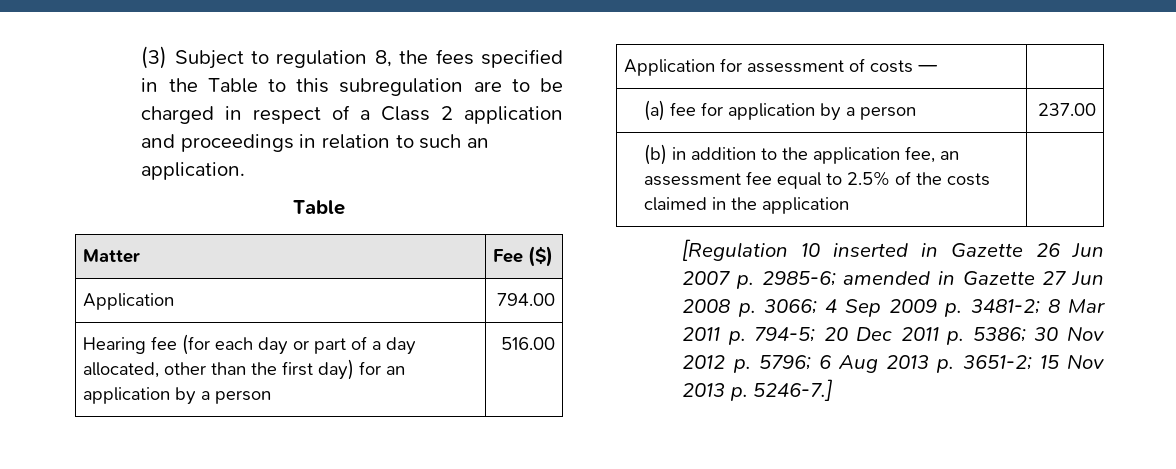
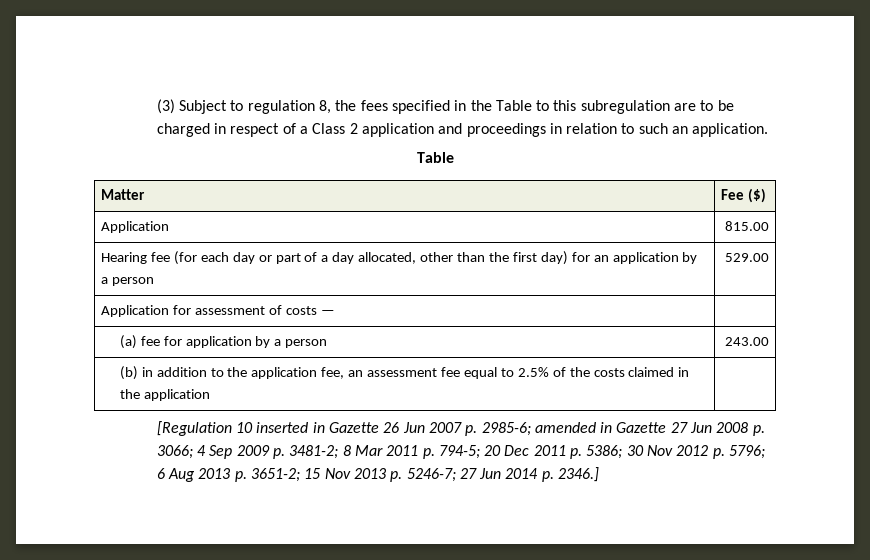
- Application | 794.00
+ Application | 815.00
- Hearing fee (for each day or part of a day allocated, other than the first day) for an application by a person | 516.00
+ Hearing fee (for each day or part of a day allocated, other than the first day) for an application by a person | 529.00
- (a) fee for application by a person | 237.00
+ (a) fee for application by a person | 243.00
- [Regulation 10 inserted in Gazette 26 Jun 2007 p. 2985-6; amended in Gazette 27 Jun 2008 p. 3066; 4 Sep 2009 p. 3481-2; 8 Mar 2011 p. 794-5; 20 Dec 2011 p. 5386; 30 Nov 2012 p. 5796; 6 Aug 2013 p. 3651-2; 15 Nov 2013 p. 5246-7.]
+ [Regulation 10 inserted in Gazette 26 Jun 2007 p. 2985-6; amended in Gazette 27 Jun 2008 p. 3066; 4 Sep 2009 p. 3481-2; 8 Mar 2011 p. 794-5; 20 Dec 2011 p. 5386; 30 Nov 2012 p. 5796; 6 Aug 2013 p. 3651-2; 15 Nov 2013 p. 5246-7; 27 Jun 2014 p. 2346.]

